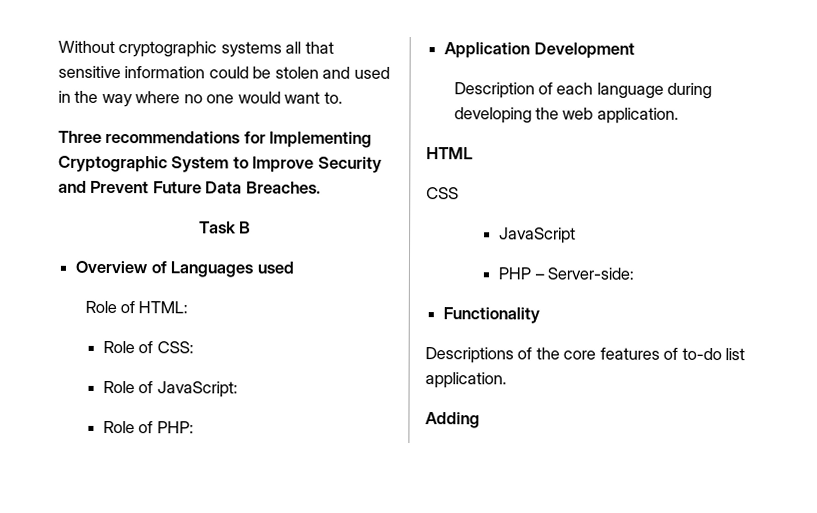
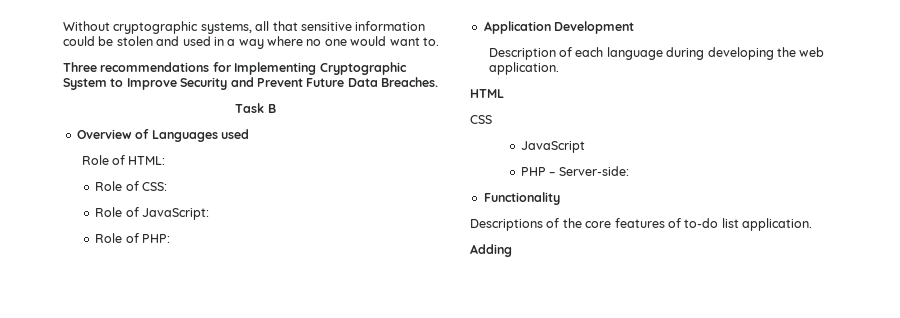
- Without cryptographic systems all that sensitive information could be stolen and used in the way where no one would want to.
+ Without cryptographic systems, all that sensitive information could be stolen and used in a way where no one would want to.

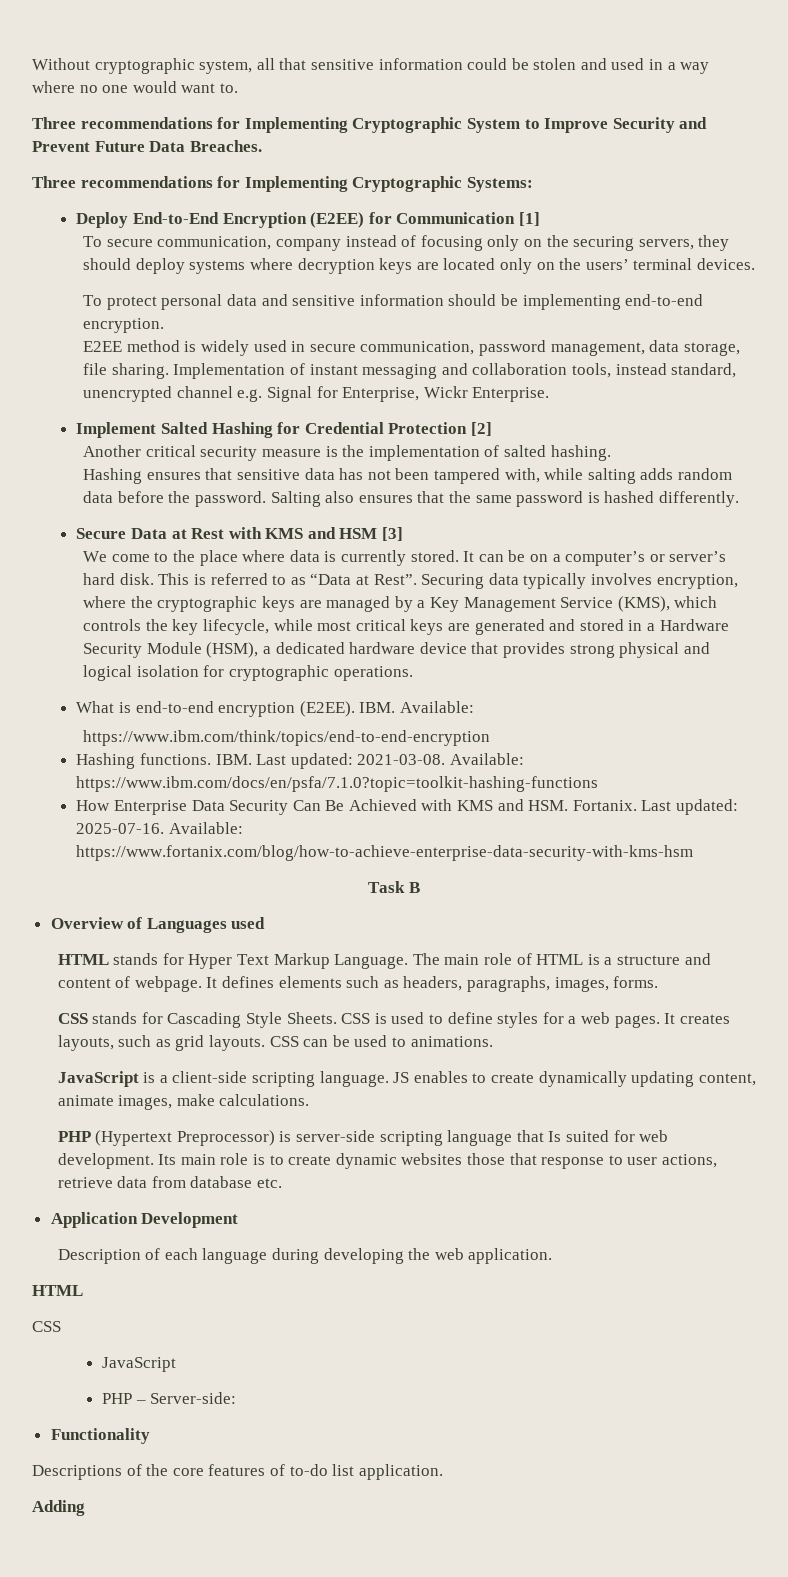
- Without cryptographic systems, all that sensitive information could be stolen and used in a way where no one would want to.
+ Without cryptographic system, all that sensitive information could be stolen and used in a way where no one would want to.
+ Three recommendations for Implementing Cryptographic Systems:
+ Deploy End-to-End Encryption (E2EE) for Communication [1]
+ To secure communication, company instead of focusing only on the securing servers, they should deploy systems where decryption keys are located only on the users’ terminal devices.
+ To protect personal data and sensitive information should be implementing end-to-end encryption.
+ E2EE method is widely used in secure communication, password management, data storage, file sharing. Implementation of instant messaging and collaboration tools, instead standard, unencrypted channel e.g. Signal for Enterprise, Wickr Enterprise.
+ Implement Salted Hashing for Credential Protection [2]
+ Another critical security measure is the implementation of salted hashing.
+ Hashing ensures that sensitive data has not been tampered with, while salting adds random data before the password. Salting also ensures that the same password is hashed differently.
+ Secure Data at Rest with KMS and HSM [3]
+ We come to the place where data is currently stored. It can be on a computer’s or server’s hard disk. This is referred to as “Data at Rest”. Securing data typically involves encryption, where the cryptographic keys are managed by a Key Management Service (KMS), which controls the key lifecycle, while most critical keys are generated and stored in a Hardware Security Module (HSM), a dedicated hardware device that provides strong physical and logical isolation for cryptographic operations.
+ What is end-to-end encryption (E2EE). IBM. Available:
+ https://www.ibm.com/think/topics/end-to-end-encryption
+ Hashing functions. IBM. Last updated: 2021-03-08. Available: https://www.ibm.com/docs/en/psfa/7.1.0?topic=toolkit-hashing-functions
+ How Enterprise Data Security Can Be Achieved with KMS and HSM. Fortanix. Last updated: 2025-07-16. Available: https://www.fortanix.com/blog/how-to-achieve-enterprise-data-security-with-kms-hsm
- Role of HTML:
- Role of CSS:
- Role of JavaScript:
- Role of PHP:
+ HTML stands for Hyper Text Markup Language. The main role of HTML is a structure and content of webpage. It defines elements such as headers, paragraphs, images, forms.
+ CSS stands for Cascading Style Sheets. CSS is used to define styles for a web pages. It creates layouts, such as grid layouts. CSS can be used to animations.
+ JavaScript is a client-side scripting language. JS enables to create dynamically updating content, animate images, make calculations.
+ PHP (Hypertext Preprocessor) is server-side scripting language that Is suited for web development. Its main role is to create dynamic websites those that response to user actions, retrieve data from database etc.

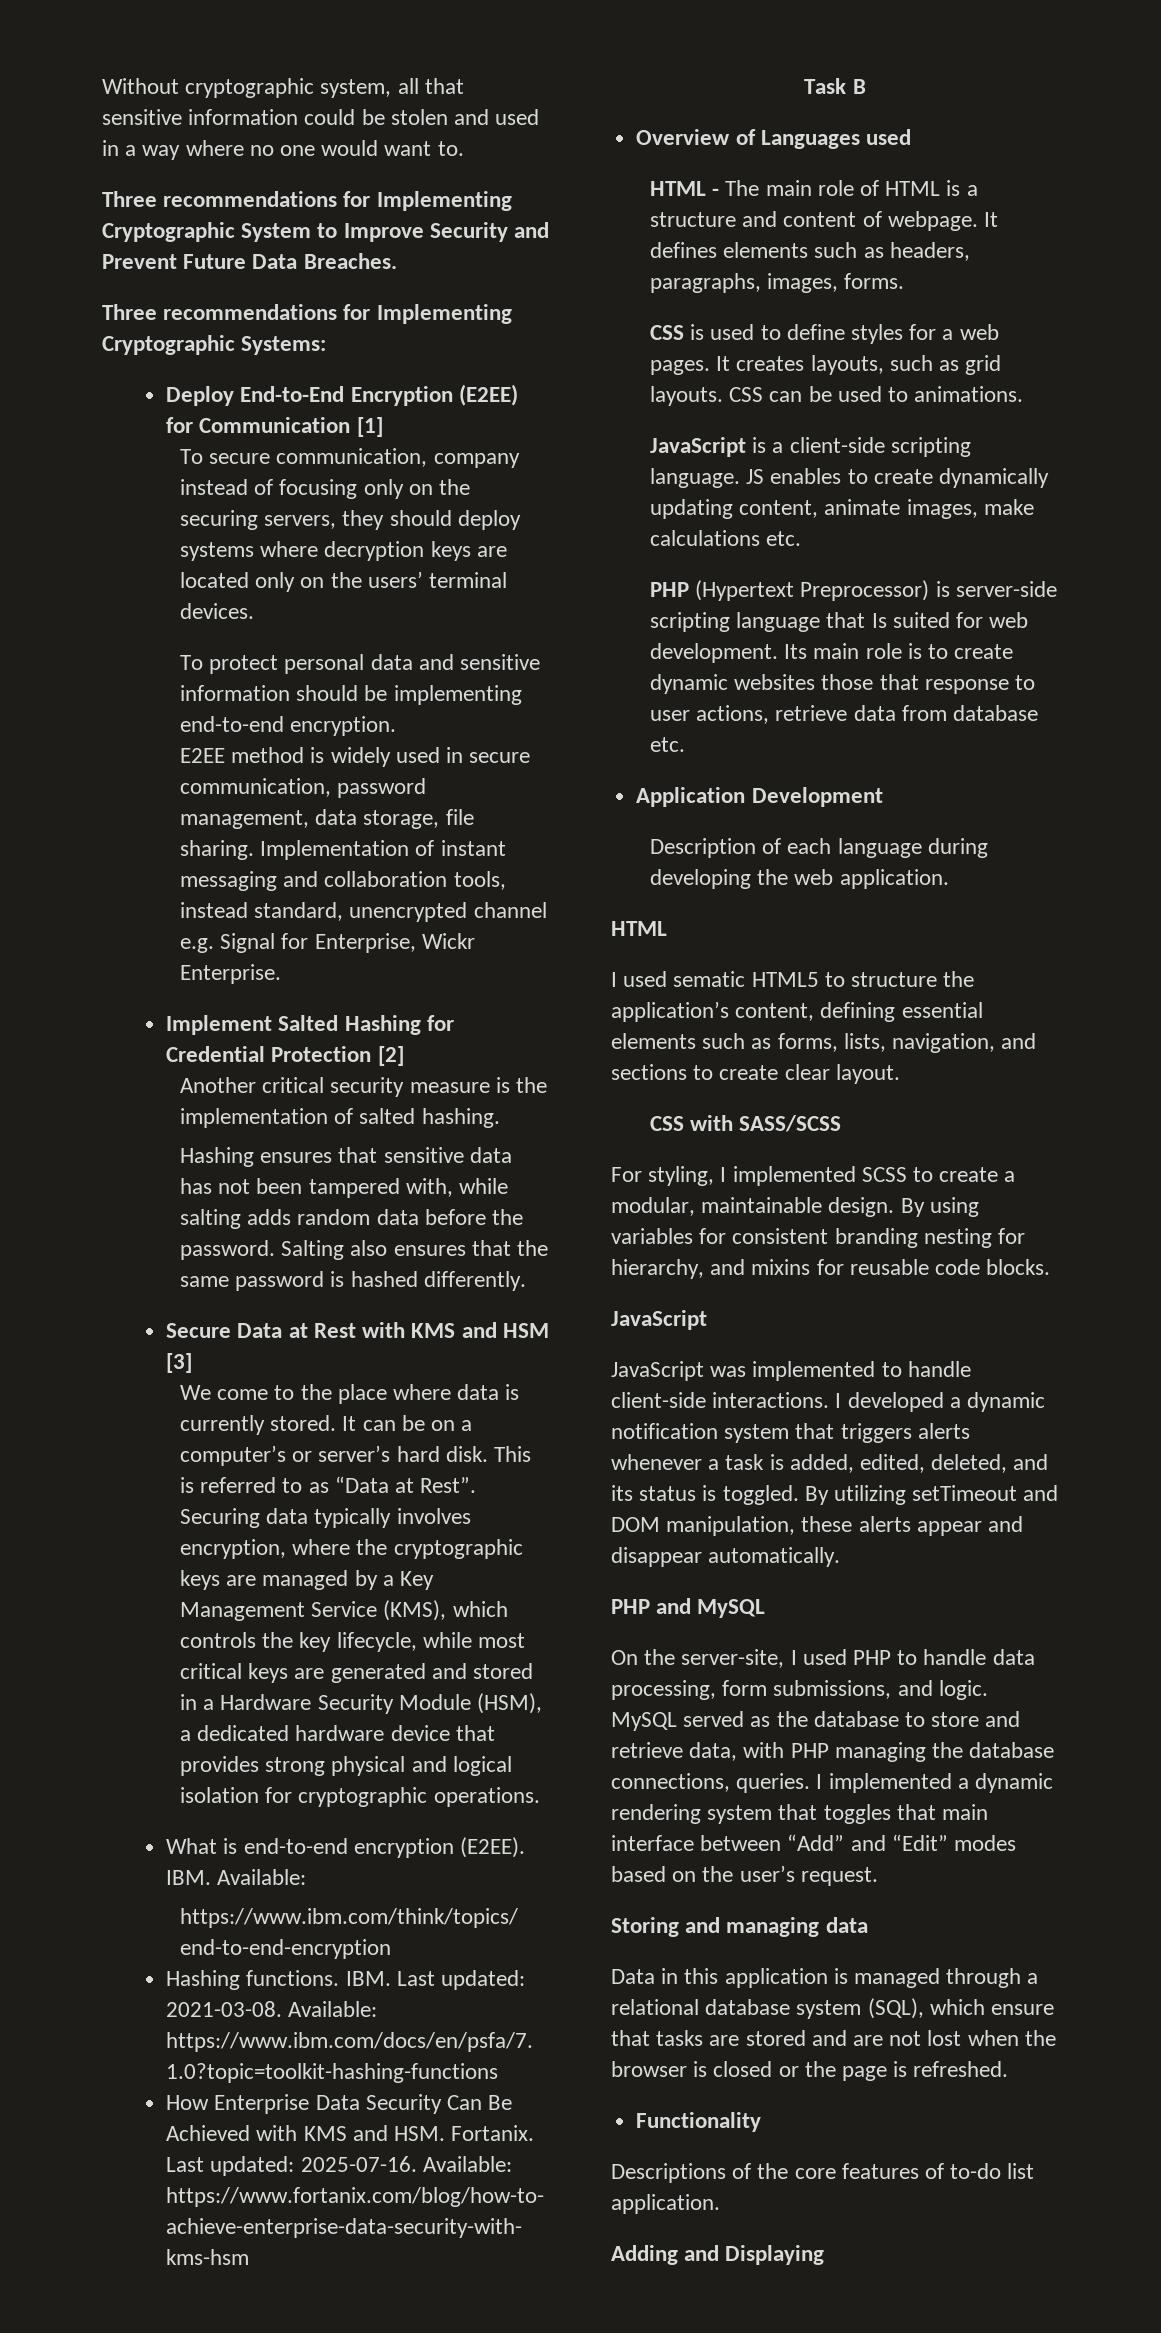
- HTML stands for Hyper Text Markup Language. The main role of HTML is a structure and content of webpage.
+ HTML - The main role of HTML is a structure and content of webpage.
- CSS stands for Cascading Style Sheets. CSS is used to define styles for a web pages.
+ CSS is used to define styles for a web pages.
- JS enables to create dynamically updating content, animate images, make calculations.
+ JS enables to create dynamically updating content, animate images, make calculations etc.
  Description of each language during developing the web application.
  HTML
- CSS
+ I used sematic HTML5 to structure the application’s content, defining essential elements such as forms, lists, navigation, and sections to create clear layout.
+ CSS with SASS/SCSS
+ For styling, I implemented SCSS to create a modular, maintainable design. By using variables for consistent branding nesting for hierarchy, and mixins for reusable code blocks.
  JavaScript
- PHP – Server-side:
+ JavaScript was implemented to handle client-side interactions. I developed a dynamic notification system that triggers alerts whenever a task is added, edited, deleted, and its status is toggled. By utilizing setTimeout and DOM manipulation, these alerts appear and disappear automatically.
+ PHP and MySQL
+ On the server-site, I used PHP to handle data processing, form submissions, and logic. MySQL served as the database to store and retrieve data, with PHP managing the database connections, queries. I implemented a dynamic rendering system that toggles that main interface between “Add” and “Edit” modes based on the user’s request.
+ Storing and managing data
+ Data in this application is managed through a relational database system (SQL), which ensure that tasks are stored and are not lost when the browser is closed or the page is refreshed.
- Adding
+ Adding and Displaying

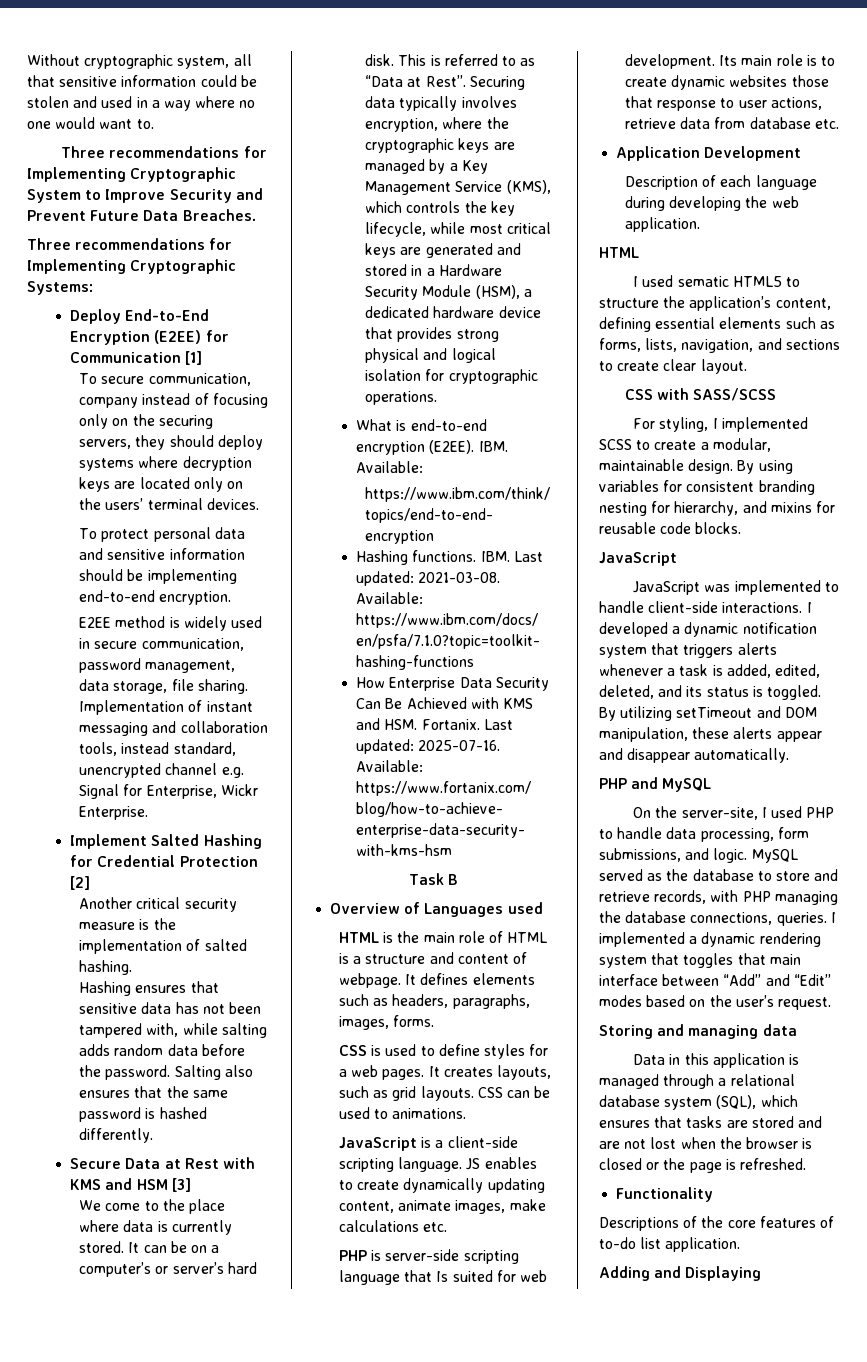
- HTML - The main role of HTML is a structure and content of webpage.
+ HTML is the main role of HTML is a structure and content of webpage.
- PHP (Hypertext Preprocessor) is server-side scripting language that Is suited for web development.
+ PHP is server-side scripting language that Is suited for web development.
- MySQL served as the database to store and retrieve data, with PHP managing the database connections, queries.
+ MySQL served as the database to store and retrieve records, with PHP managing the database connections, queries.
- Data in this application is managed through a relational database system (SQL), which ensure that tasks are stored and are not lost when the browser is closed or the page is refreshed.
+ Data in this application is managed through a relational database system (SQL), which ensures that tasks are stored and are not lost when the browser is closed or the page is refreshed.

